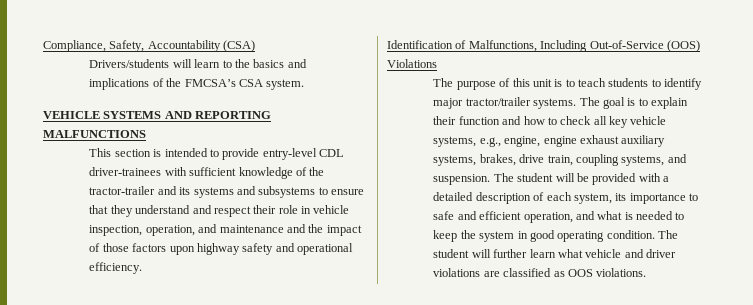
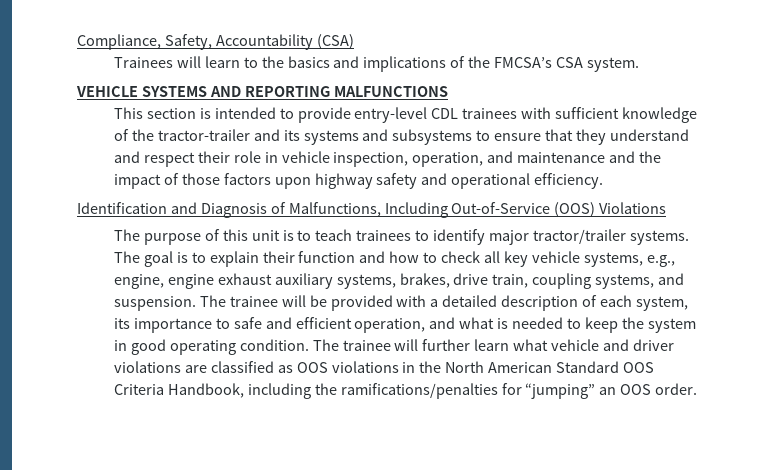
- Drivers/students will learn to the basics and implications of the FMCSA’s CSA system.
+ Trainees will learn to the basics and implications of the FMCSA’s CSA system.
- This section is intended to provide entry-level CDL driver-trainees with sufficient knowledge of the tractor-trailer and its systems and subsystems to ensure that they understand and respect their role in vehicle inspection, operation, and maintenance and the impact of those factors upon highway safety and operational efficiency.
+ This section is intended to provide entry-level CDL trainees with sufficient knowledge of the tractor-trailer and its systems and subsystems to ensure that they understand and respect their role in vehicle inspection, operation, and maintenance and the impact of those factors upon highway safety and operational efficiency.
- Identification of Malfunctions, Including Out-of-Service (OOS) Violations
+ Identification and Diagnosis of Malfunctions, Including Out-of-Service (OOS) Violations
- The purpose of this unit is to teach students to identify major tractor/trailer systems.
+ The purpose of this unit is to teach trainees to identify major tractor/trailer systems.
- The student will be provided with a detailed description of each system, its importance to safe and efficient operation, and what is needed to keep the system in good operating condition.
+ The trainee will be provided with a detailed description of each system, its importance to safe and efficient operation, and what is needed to keep the system in good operating condition.
- The student will further learn what vehicle and driver violations are classified as OOS violations.
+ The trainee will further learn what vehicle and driver violations are classified as OOS violations in the North American Standard OOS Criteria Handbook, including the ramifications/penalties for “jumping” an OOS order.

